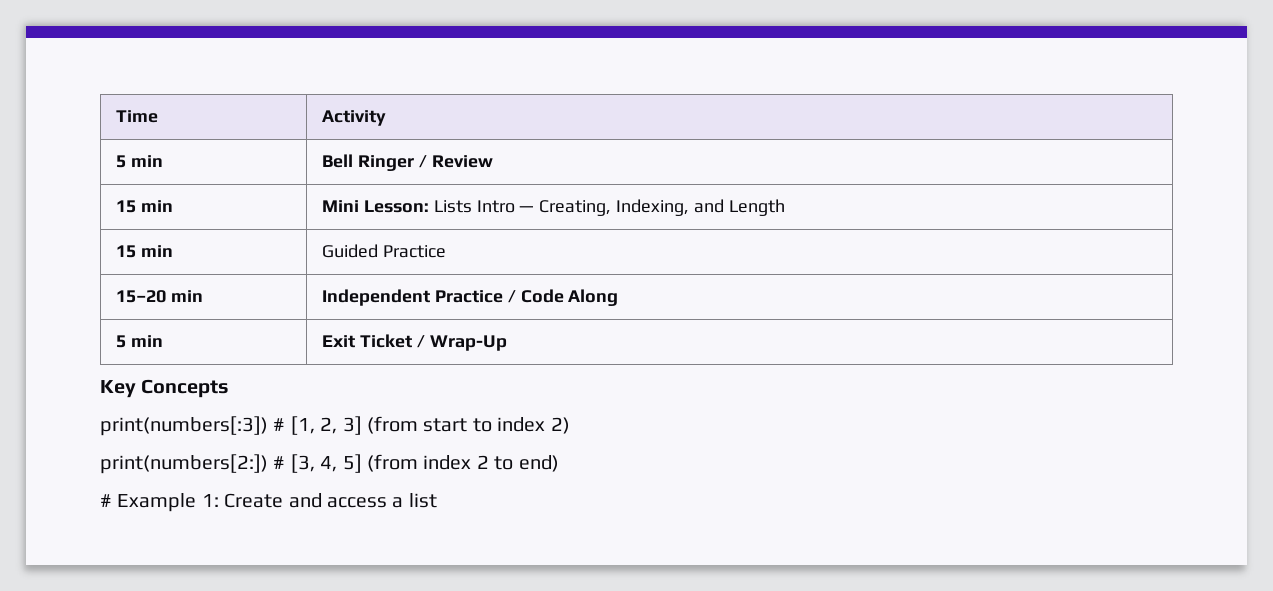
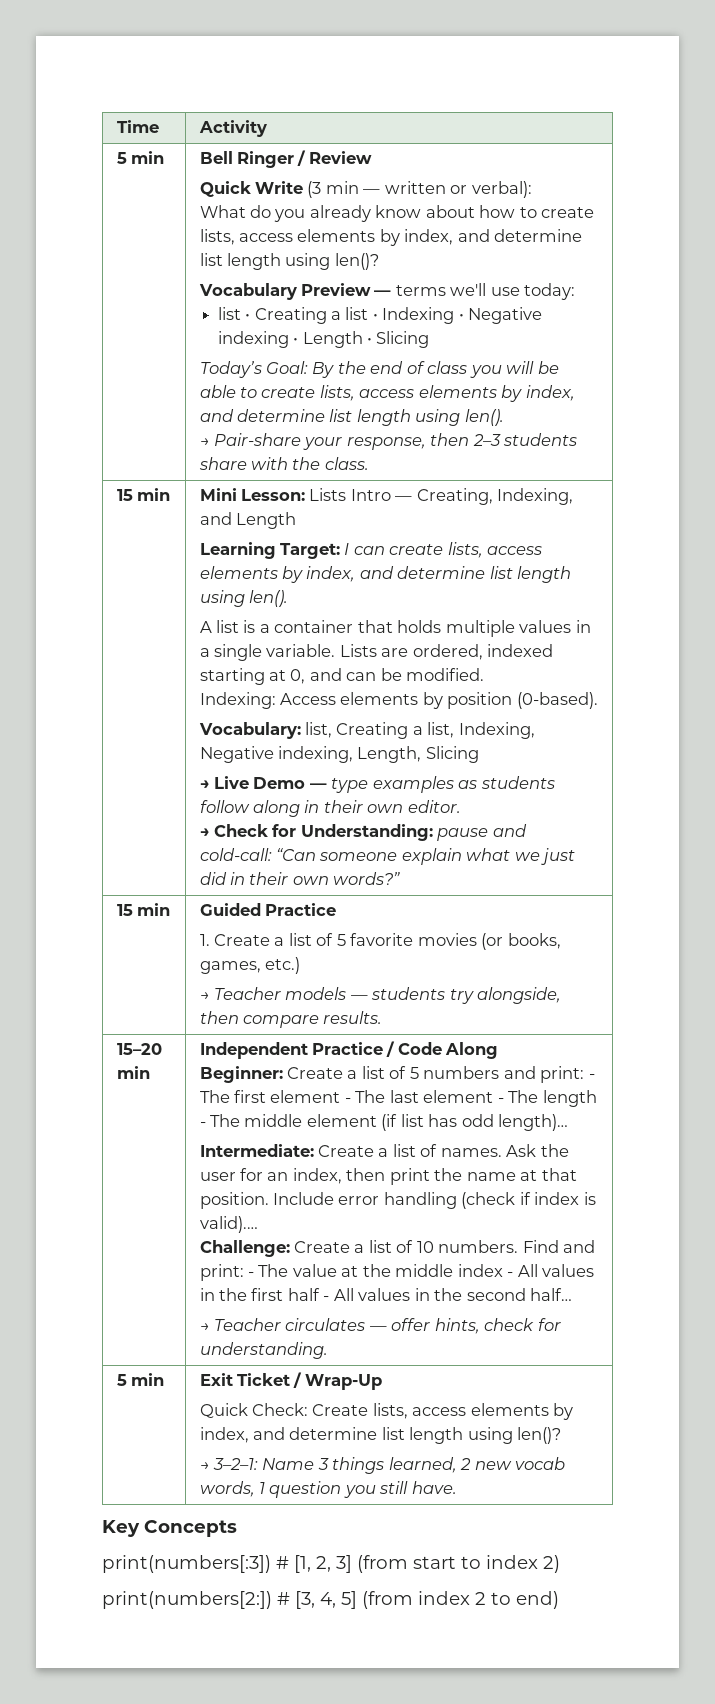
+ Quick Write (3 min — written or verbal):
+ What do you already know about how to create lists, access elements by index, and determine list length using len()?
+ Vocabulary Preview — terms we'll use today:
+ list • Creating a list • Indexing • Negative indexing • Length • Slicing
+ Today’s Goal: By the end of class you will be able to create lists, access elements by index, and determine list length using len().
+ → Pair-share your response, then 2–3 students share with the class.
+ Learning Target: I can create lists, access elements by index, and determine list length using len().
+ A list is a container that holds multiple values in a single variable. Lists are ordered, indexed starting at 0, and can be modified.
+ Indexing: Access elements by position (0-based).
+ Vocabulary: list, Creating a list, Indexing, Negative indexing, Length, Slicing
+ → Live Demo — type examples as students follow along in their own editor.
+ → Check for Understanding: pause and cold-call: “Can someone explain what we just did in their own words?”
  15 min | Guided Practice
+ 1. Create a list of 5 favorite movies (or books, games, etc.)
+ → Teacher models — students try alongside, then compare results.
+ Beginner: Create a list of 5 numbers and print: - The first element - The last element - The length - The middle element (if list has odd length)…
+ Intermediate: Create a list of names. Ask the user for an index, then print the name at that position. Include error handling (check if index is valid).…
+ Challenge: Create a list of 10 numbers. Find and print: - The value at the middle index - All values in the first half - All values in the second half…
+ → Teacher circulates — offer hints, check for understanding.
  5 min | Exit Ticket / Wrap-Up
+ Quick Check: Create lists, access elements by index, and determine list length using len()?
+ → 3–2–1: Name 3 things learned, 2 new vocab words, 1 question you still have.
- # Example 1: Create and access a list

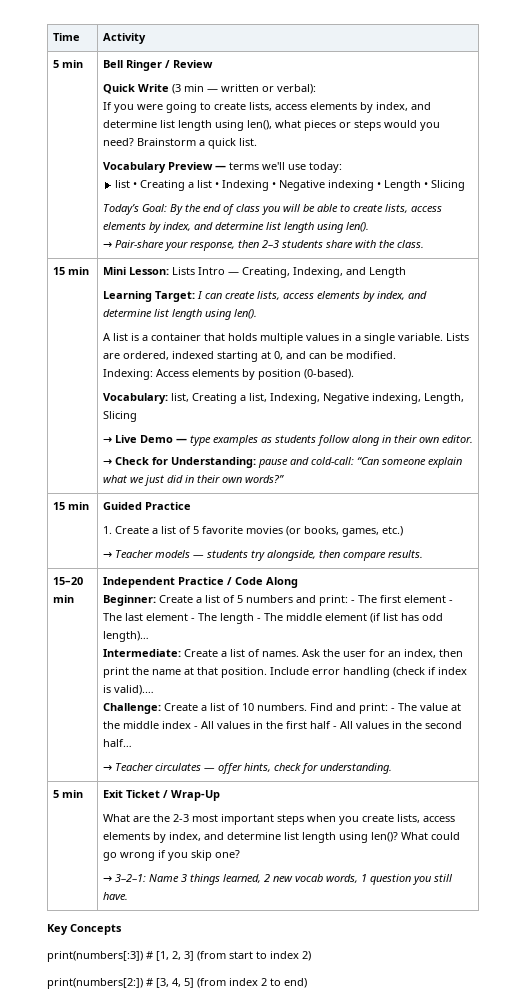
- What do you already know about how to create lists, access elements by index, and determine list length using len()?
+ If you were going to create lists, access elements by index, and determine list length using len(), what pieces or steps would you need? Brainstorm a quick list.
- Quick Check: Create lists, access elements by index, and determine list length using len()?
+ What are the 2-3 most important steps when you create lists, access elements by index, and determine list length using len()? What could go wrong if you skip one?

